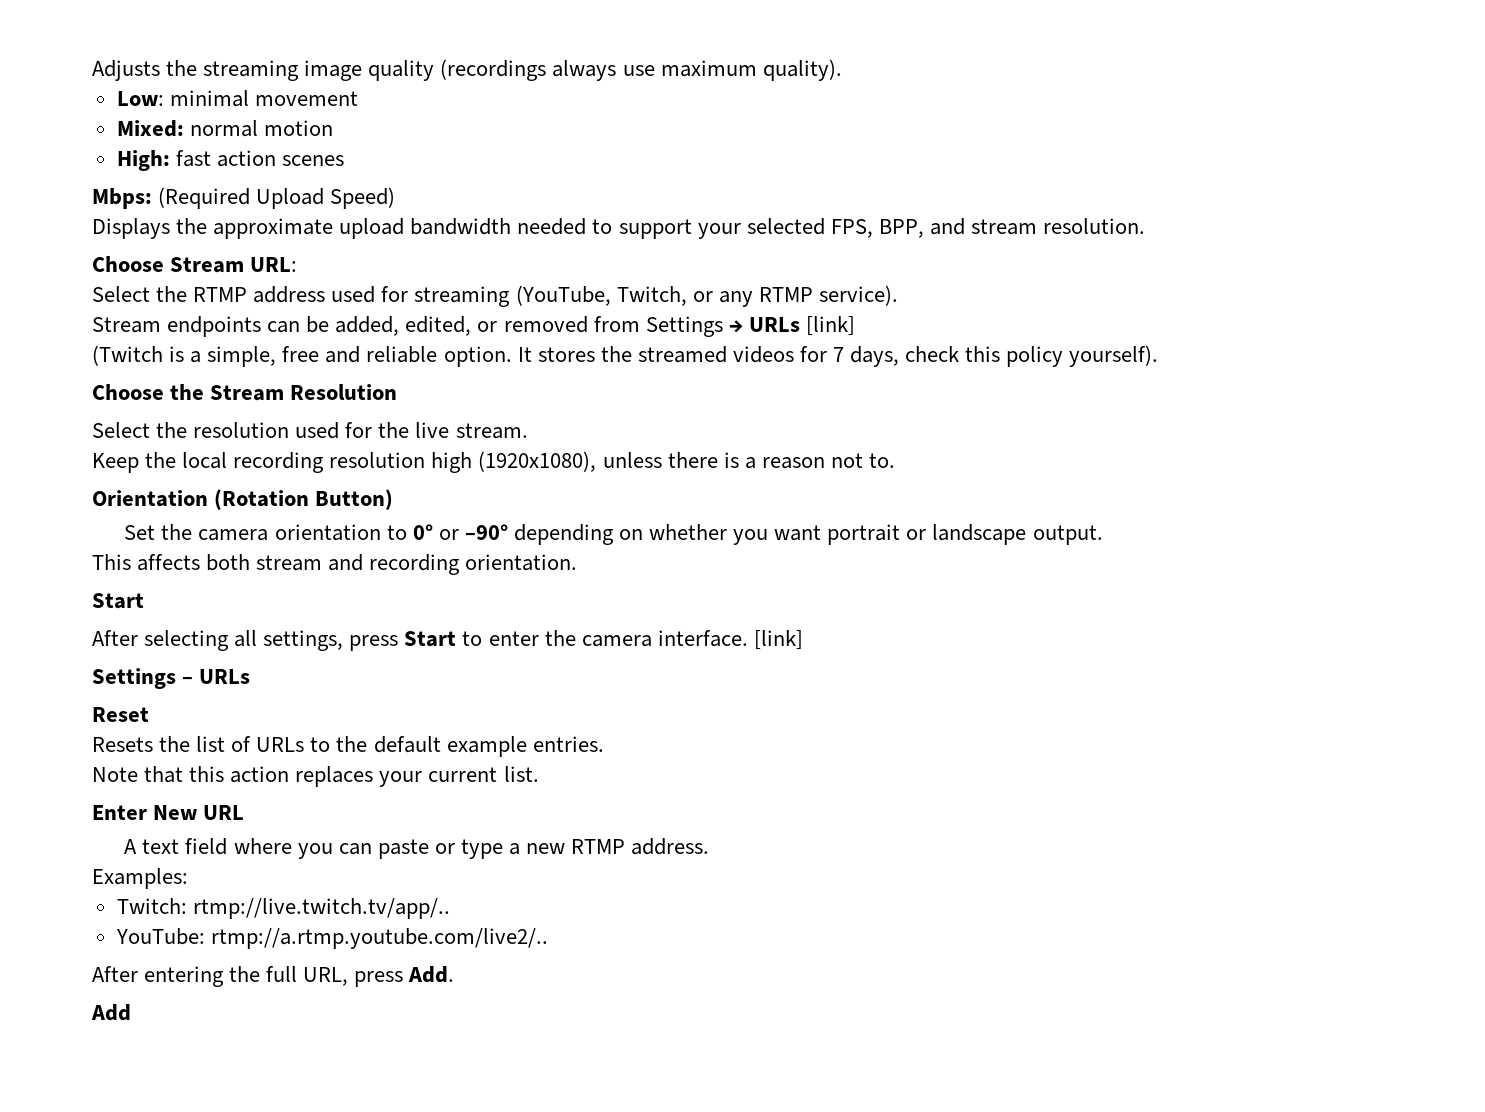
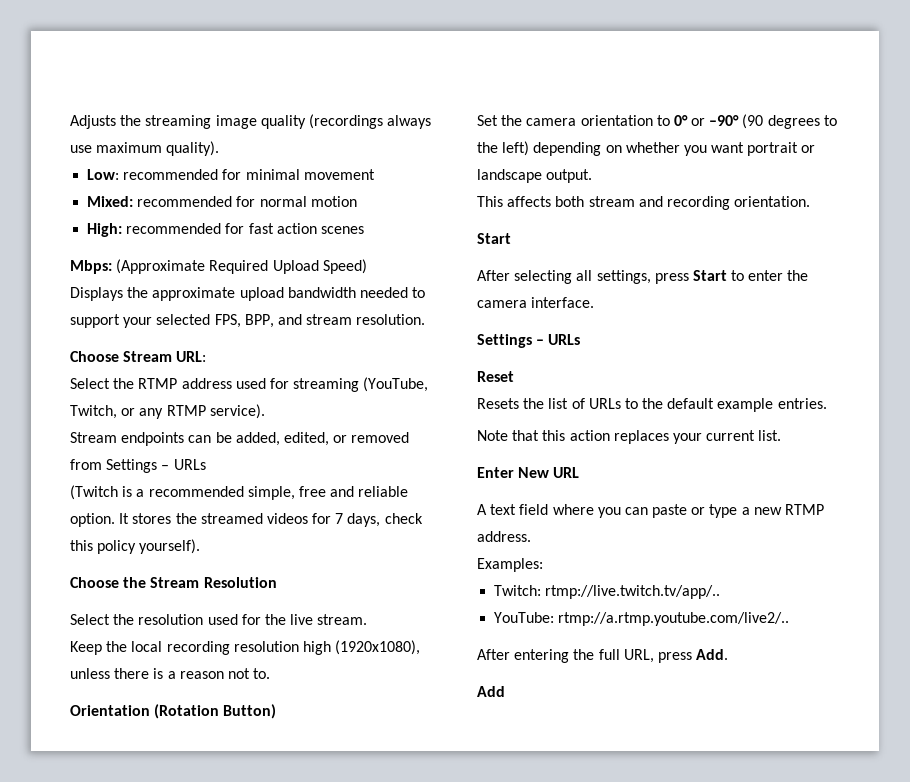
- Low: minimal movement
+ Low: recommended for minimal movement
- Mixed: normal motion
+ Mixed: recommended for normal motion
- High: fast action scenes
+ High: recommended for fast action scenes
- Mbps: (Required Upload Speed)
+ Mbps: (Approximate Required Upload Speed)
- Stream endpoints can be added, edited, or removed from Settings → URLs [link]
+ Stream endpoints can be added, edited, or removed from Settings – URLs
- (Twitch is a simple, free and reliable option.
+ (Twitch is a recommended simple, free and reliable option.
- Set the camera orientation to 0° or –90° depending on whether you want portrait or landscape output.
+ Set the camera orientation to 0° or –90° (90 degrees to the left) depending on whether you want portrait or landscape output.
- After selecting all settings, press Start to enter the camera interface. [link]
+ After selecting all settings, press Start to enter the camera interface.

